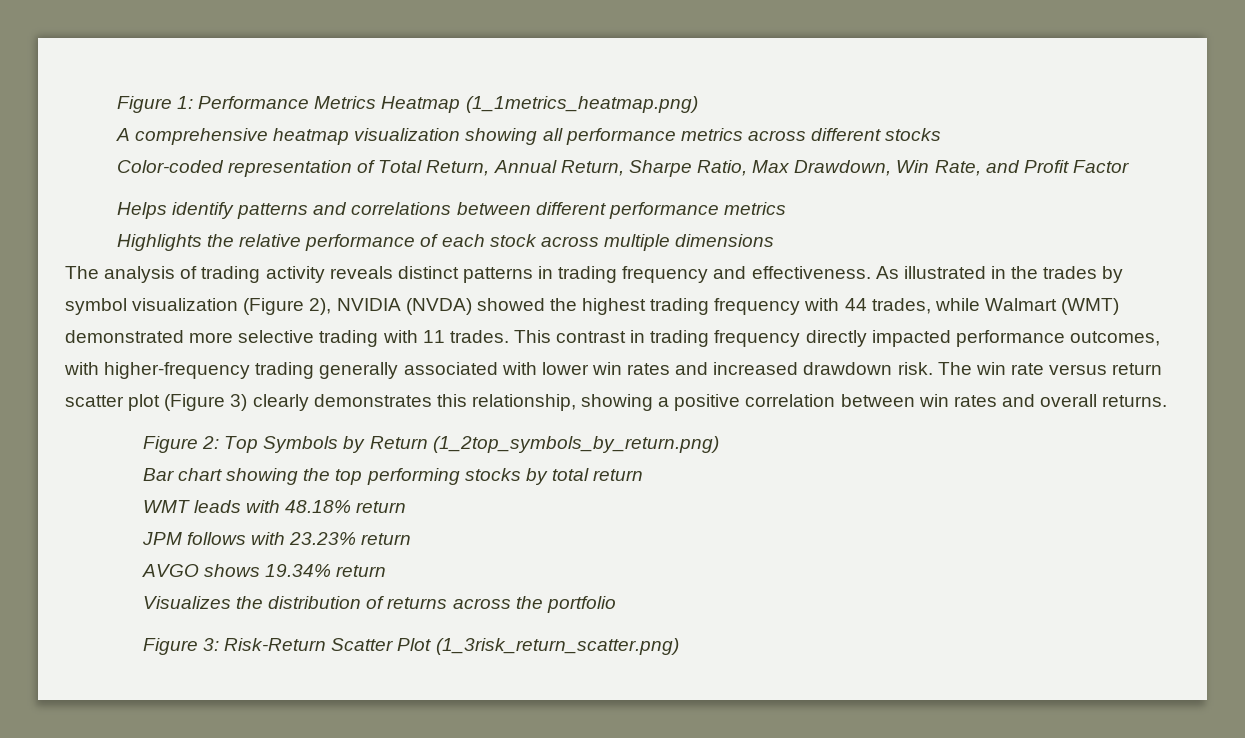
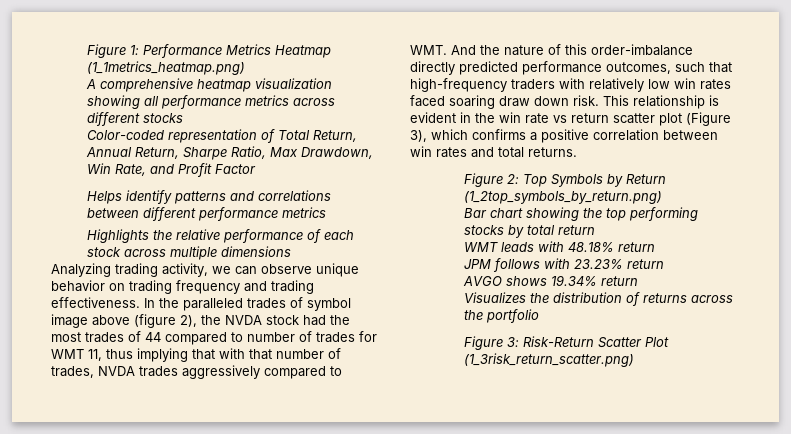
- The analysis of trading activity reveals distinct patterns in trading frequency and effectiveness. As illustrated in the trades by symbol visualization (Figure 2), NVIDIA (NVDA) showed the highest trading frequency with 44 trades, while Walmart (WMT) demonstrated more selective trading with 11 trades. This contrast in trading frequency directly impacted performance outcomes, with higher-frequency trading generally associated with lower win rates and increased drawdown risk. The win rate versus return scatter plot (Figure 3) clearly demonstrates this relationship, showing a positive correlation between win rates and overall returns.
+ Analyzing trading activity, we can observe unique behavior on trading frequency and trading effectiveness. In the paralleled trades of symbol image above (figure 2), the NVDA stock had the most trades of 44 compared to number of trades for WMT 11, thus implying that with that number of trades, NVDA trades aggressively compared to WMT. And the nature of this order-imbalance directly predicted performance outcomes, such that high-frequency traders with relatively low win rates faced soaring draw down risk. This relationship is evident in the win rate vs return scatter plot (Figure 3), which confirms a positive correlation between win rates and total returns.

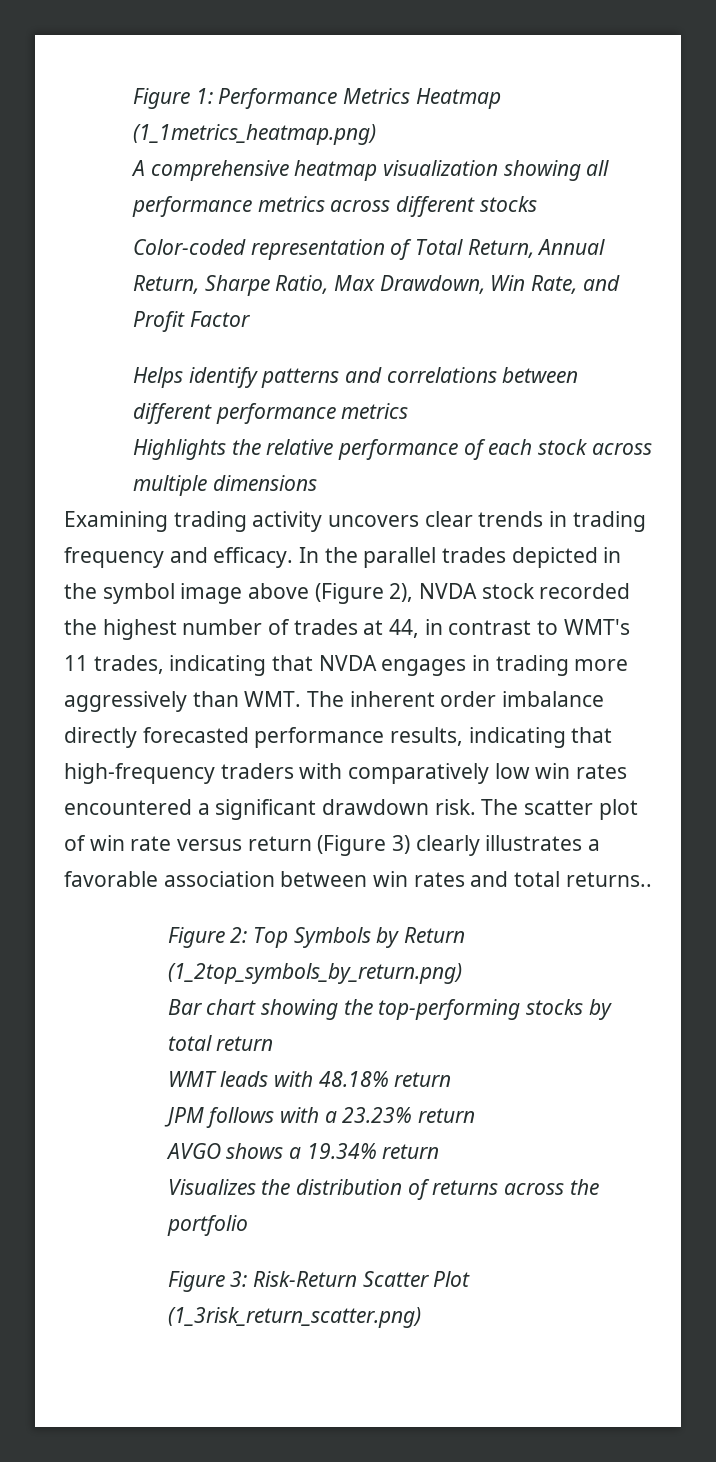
- Analyzing trading activity, we can observe unique behavior on trading frequency and trading effectiveness. In the paralleled trades of symbol image above (figure 2), the NVDA stock had the most trades of 44 compared to number of trades for WMT 11, thus implying that with that number of trades, NVDA trades aggressively compared to WMT. And the nature of this order-imbalance directly predicted performance outcomes, such that high-frequency traders with relatively low win rates faced soaring draw down risk. This relationship is evident in the win rate vs return scatter plot (Figure 3), which confirms a positive correlation between win rates and total returns.
+ Examining trading activity uncovers clear trends in trading frequency and efficacy. In the parallel trades depicted in the symbol image above (Figure 2), NVDA stock recorded the highest number of trades at 44, in contrast to WMT's 11 trades, indicating that NVDA engages in trading more aggressively than WMT. The inherent order imbalance directly forecasted performance results, indicating that high-frequency traders with comparatively low win rates encountered a significant drawdown risk. The scatter plot of win rate versus return (Figure 3) clearly illustrates a favorable association between win rates and total returns..
- Bar chart showing the top performing stocks by total return
+ Bar chart showing the top-performing stocks by total return
- JPM follows with 23.23% return
+ JPM follows with a 23.23% return
- AVGO shows 19.34% return
+ AVGO shows a 19.34% return

